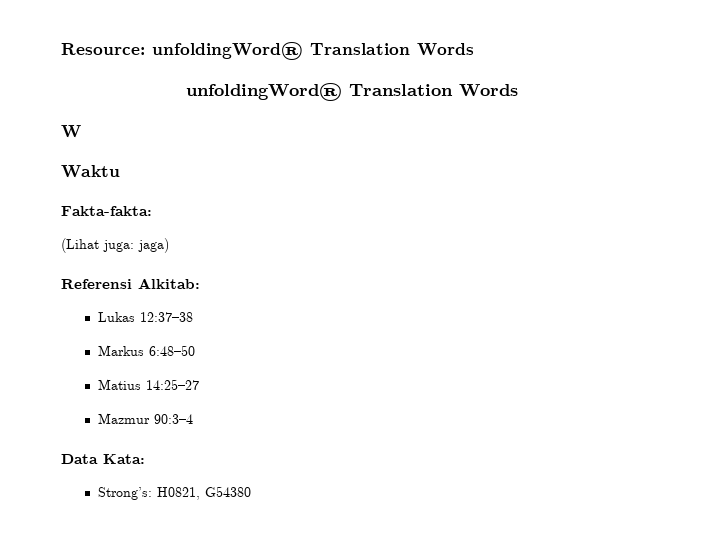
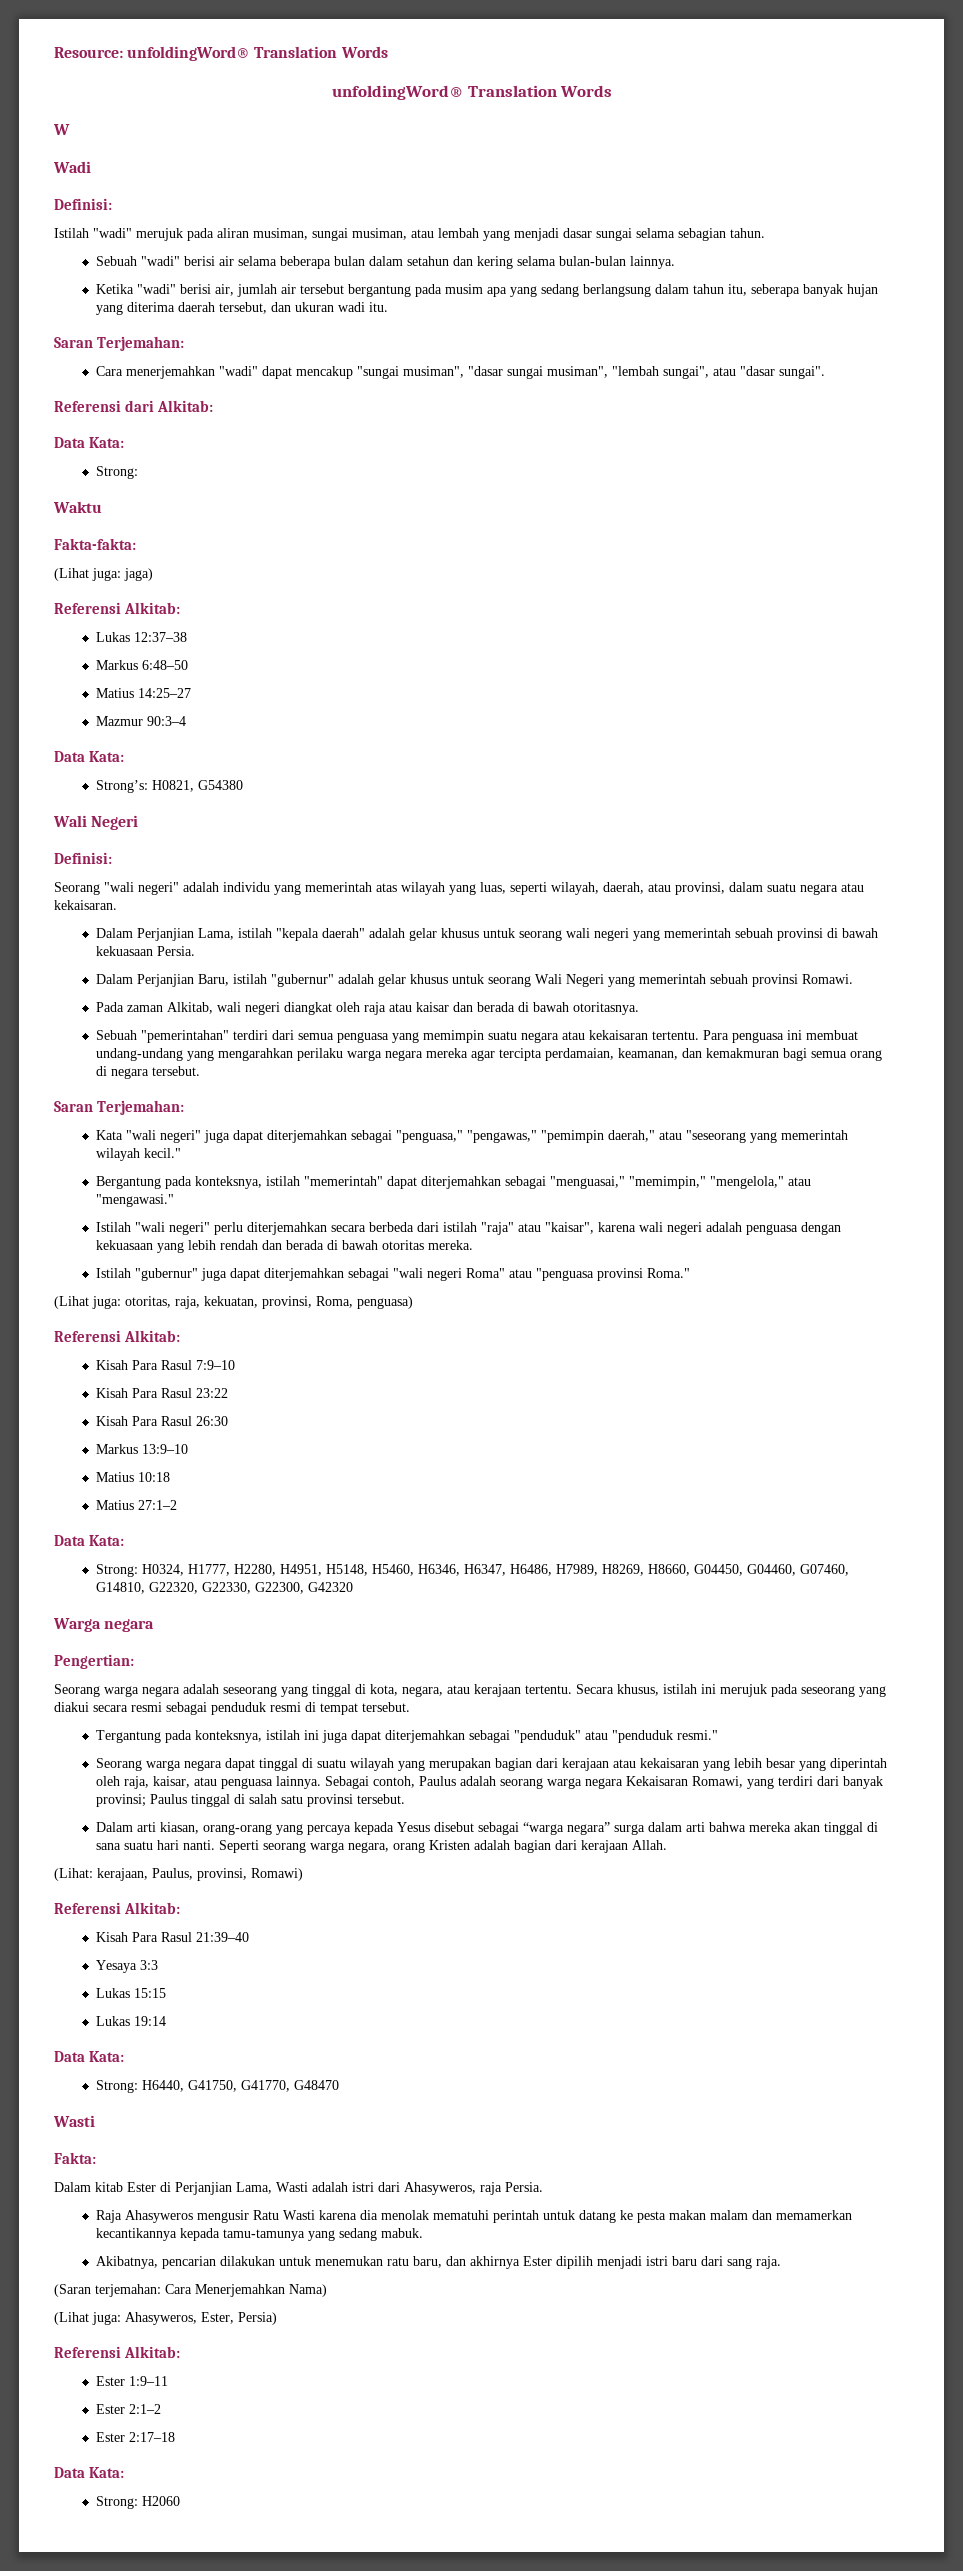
+ Wadi
+ Definisi:
+ Istilah "wadi" merujuk pada aliran musiman, sungai musiman, atau lembah yang menjadi dasar sungai selama sebagian tahun.
+ Sebuah "wadi" berisi air selama beberapa bulan dalam setahun dan kering selama bulan-bulan lainnya.
+ Ketika "wadi" berisi air, jumlah air tersebut bergantung pada musim apa yang sedang berlangsung dalam tahun itu, seberapa banyak hujan yang diterima daerah tersebut, dan ukuran wadi itu.
+ Saran Terjemahan:
+ Cara menerjemahkan "wadi" dapat mencakup "sungai musiman", "dasar sungai musiman", "lembah sungai", atau "dasar sungai".
+ Referensi dari Alkitab:
+ Data Kata:
+ Strong:
  Strong’s: H0821, G54380
+ Wali Negeri
+ Definisi:
+ Seorang "wali negeri" adalah individu yang memerintah atas wilayah yang luas, seperti wilayah, daerah, atau provinsi, dalam suatu negara atau kekaisaran.
+ Dalam Perjanjian Lama, istilah "kepala daerah" adalah gelar khusus untuk seorang wali negeri yang memerintah sebuah provinsi di bawah kekuasaan Persia.
+ Dalam Perjanjian Baru, istilah "gubernur" adalah gelar khusus untuk seorang Wali Negeri yang memerintah sebuah provinsi Romawi.
+ Pada zaman Alkitab, wali negeri diangkat oleh raja atau kaisar dan berada di bawah otoritasnya.
+ Sebuah "pemerintahan" terdiri dari semua penguasa yang memimpin suatu negara atau kekaisaran tertentu. Para penguasa ini membuat undang-undang yang mengarahkan perilaku warga negara mereka agar tercipta perdamaian, keamanan, dan kemakmuran bagi semua orang di negara tersebut.
+ Saran Terjemahan:
+ Kata "wali negeri" juga dapat diterjemahkan sebagai "penguasa," "pengawas," "pemimpin daerah," atau "seseorang yang memerintah wilayah kecil."
+ Bergantung pada konteksnya, istilah "memerintah" dapat diterjemahkan sebagai "menguasai," "memimpin," "mengelola," atau "mengawasi."
+ Istilah "wali negeri" perlu diterjemahkan secara berbeda dari istilah "raja" atau "kaisar", karena wali negeri adalah penguasa dengan kekuasaan yang lebih rendah dan berada di bawah otoritas mereka.
+ Istilah "gubernur" juga dapat diterjemahkan sebagai "wali negeri Roma" atau "penguasa provinsi Roma."
+ (Lihat juga: otoritas, raja, kekuatan, provinsi, Roma, penguasa)
+ Referensi Alkitab:
+ Kisah Para Rasul 7:9–10
+ Kisah Para Rasul 23:22
+ Kisah Para Rasul 26:30
+ Markus 13:9–10
+ Matius 10:18
+ Matius 27:1–2
+ Data Kata:
+ Strong: H0324, H1777, H2280, H4951, H5148, H5460, H6346, H6347, H6486, H7989, H8269, H8660, G04450, G04460, G07460, G14810, G22320, G22330, G22300, G42320
+ Warga negara
+ Pengertian:
+ Seorang warga negara adalah seseorang yang tinggal di kota, negara, atau kerajaan tertentu. Secara khusus, istilah ini merujuk pada seseorang yang diakui secara resmi sebagai penduduk resmi di tempat tersebut.
+ Tergantung pada konteksnya, istilah ini juga dapat diterjemahkan sebagai "penduduk" atau "penduduk resmi."
+ Seorang warga negara dapat tinggal di suatu wilayah yang merupakan bagian dari kerajaan atau kekaisaran yang lebih besar yang diperintah oleh raja, kaisar, atau penguasa lainnya. Sebagai contoh, Paulus adalah seorang warga negara Kekaisaran Romawi, yang terdiri dari banyak provinsi; Paulus tinggal di salah satu provinsi tersebut.
+ Dalam arti kiasan, orang-orang yang percaya kepada Yesus disebut sebagai “warga negara” surga dalam arti bahwa mereka akan tinggal di sana suatu hari nanti. Seperti seorang warga negara, orang Kristen adalah bagian dari kerajaan Allah.
+ (Lihat: kerajaan, Paulus, provinsi, Romawi)
+ Referensi Alkitab:
+ Kisah Para Rasul 21:39–40
+ Yesaya 3:3
+ Lukas 15:15
+ Lukas 19:14
+ Data Kata:
+ Strong: H6440, G41750, G41770, G48470
+ Wasti
+ Fakta:
+ Dalam kitab Ester di Perjanjian Lama, Wasti adalah istri dari Ahasyweros, raja Persia.
+ Raja Ahasyweros mengusir Ratu Wasti karena dia menolak mematuhi perintah untuk datang ke pesta makan malam dan memamerkan kecantikannya kepada tamu-tamunya yang sedang mabuk.
+ Akibatnya, pencarian dilakukan untuk menemukan ratu baru, dan akhirnya Ester dipilih menjadi istri baru dari sang raja.
+ (Saran terjemahan: Cara Menerjemahkan Nama)
+ (Lihat juga: Ahasyweros, Ester, Persia)
+ Referensi Alkitab:
+ Ester 1:9–11
+ Ester 2:1–2
+ Ester 2:17–18
+ Data Kata:
+ Strong: H2060

